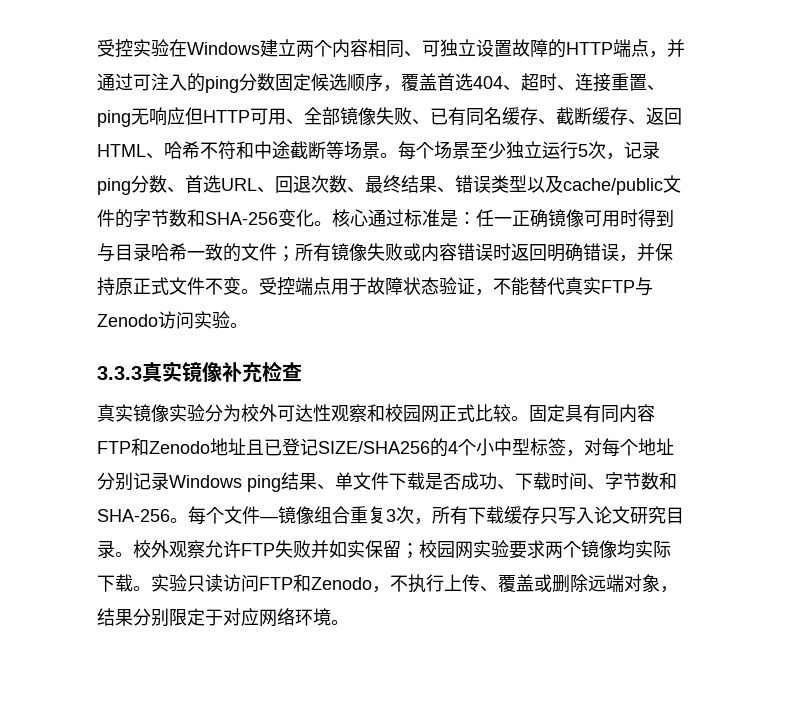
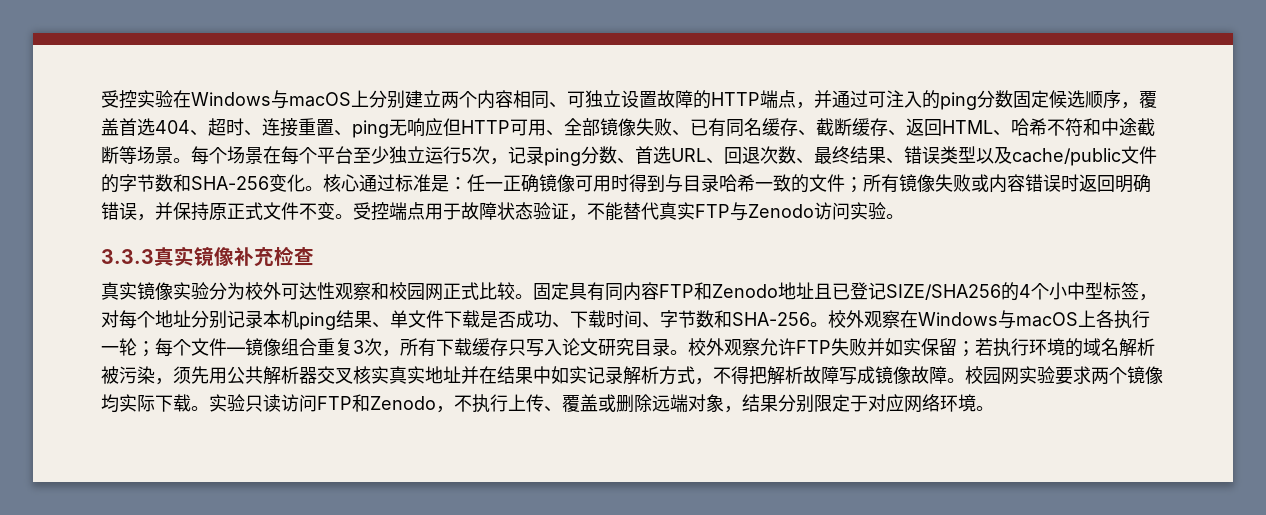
- 受控实验在Windows建立两个内容相同、可独立设置故障的HTTP端点，并通过可注入的ping分数固定候选顺序，覆盖首选404、超时、连接重置、ping无响应但HTTP可用、全部镜像失败、已有同名缓存、截断缓存、返回HTML、哈希不符和中途截断等场景。
+ 受控实验在Windows与macOS上分别建立两个内容相同、可独立设置故障的HTTP端点，并通过可注入的ping分数固定候选顺序，覆盖首选404、超时、连接重置、ping无响应但HTTP可用、全部镜像失败、已有同名缓存、截断缓存、返回HTML、哈希不符和中途截断等场景。
- 每个场景至少独立运行5次，记录ping分数、首选URL、回退次数、最终结果、错误类型以及cache/public文件的字节数和SHA-256变化。
+ 每个场景在每个平台至少独立运行5次，记录ping分数、首选URL、回退次数、最终结果、错误类型以及cache/public文件的字节数和SHA-256变化。
- 固定具有同内容FTP和Zenodo地址且已登记SIZE/SHA256的4个小中型标签，对每个地址分别记录Windows ping结果、单文件下载是否成功、下载时间、字节数和SHA-256。
+ 固定具有同内容FTP和Zenodo地址且已登记SIZE/SHA256的4个小中型标签，对每个地址分别记录本机ping结果、单文件下载是否成功、下载时间、字节数和SHA-256。
- 每个文件—镜像组合重复3次，所有下载缓存只写入论文研究目录。
+ 校外观察在Windows与macOS上各执行一轮；每个文件—镜像组合重复3次，所有下载缓存只写入论文研究目录。
- 校外观察允许FTP失败并如实保留；校园网实验要求两个镜像均实际下载。
+ 校外观察允许FTP失败并如实保留；若执行环境的域名解析被污染，须先用公共解析器交叉核实真实地址并在结果中如实记录解析方式，不得把解析故障写成镜像故障。校园网实验要求两个镜像均实际下载。

